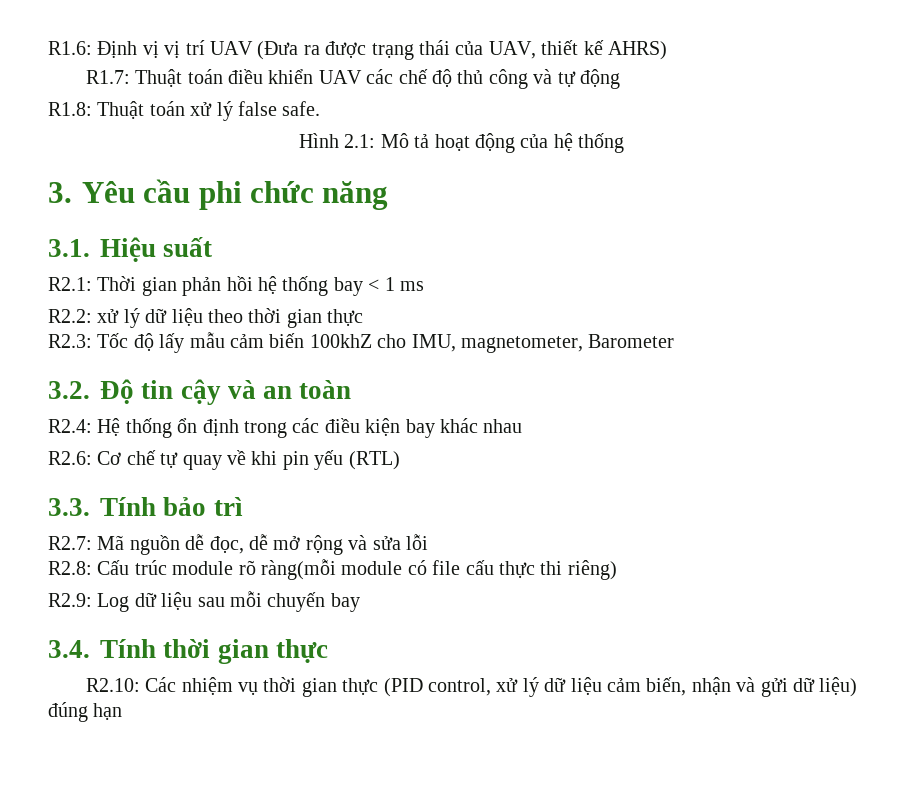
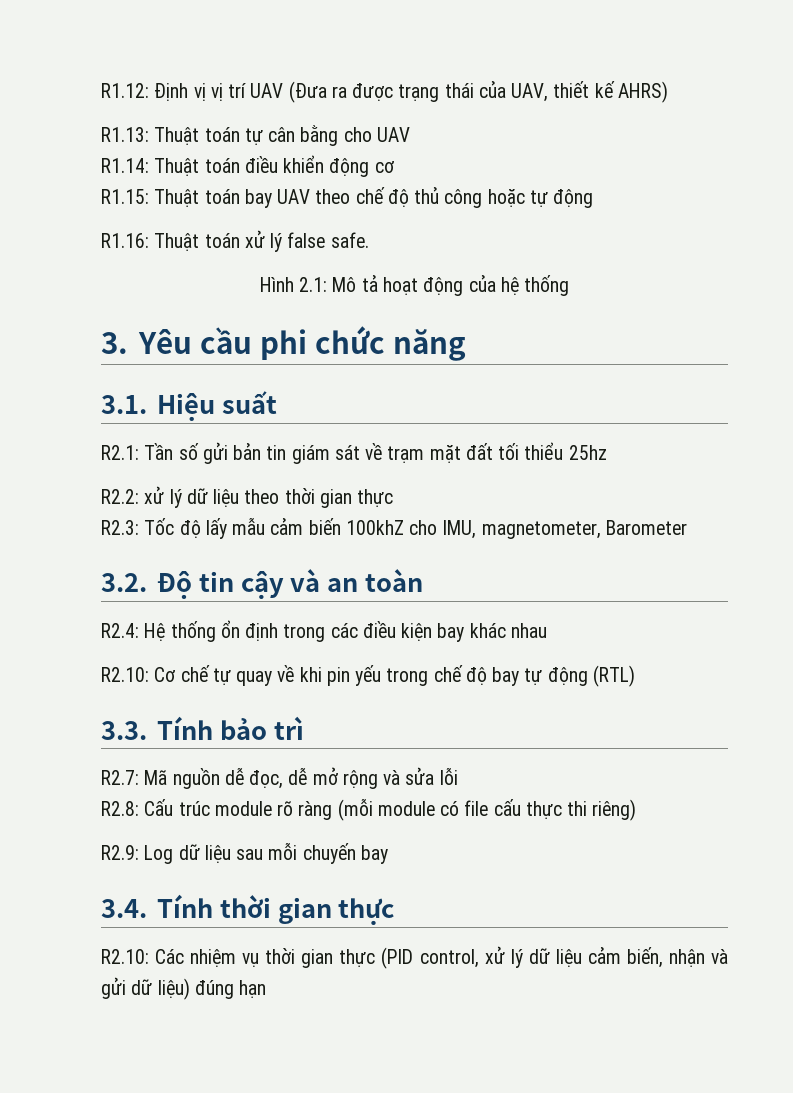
- R1.6: Định vị vị trí UAV (Đưa ra được trạng thái của UAV, thiết kế AHRS)
+ R1.12: Định vị vị trí UAV (Đưa ra được trạng thái của UAV, thiết kế AHRS)
- R1.7: Thuật toán điều khiển UAV các chế độ thủ công và tự động
+ R1.13: Thuật toán tự cân bằng cho UAV
+ R1.14: Thuật toán điều khiển động cơ
+ R1.15: Thuật toán bay UAV theo chế độ thủ công hoặc tự động
- R1.8: Thuật toán xử lý false safe.
+ R1.16: Thuật toán xử lý false safe.
- R2.1: Thời gian phản hồi hệ thống bay < 1 ms
+ R2.1: Tần số gửi bản tin giám sát về trạm mặt đất tối thiểu 25hz
- R2.6: Cơ chế tự quay về khi pin yếu (RTL)
+ R2.10: Cơ chế tự quay về khi pin yếu trong chế độ bay tự động (RTL)
- R2.8: Cấu trúc module rõ ràng(mỗi module có file cấu thực thi riêng)
+ R2.8: Cấu trúc module rõ ràng (mỗi module có file cấu thực thi riêng)

